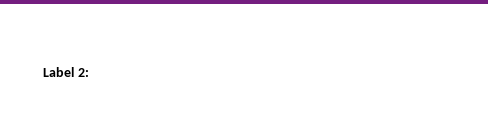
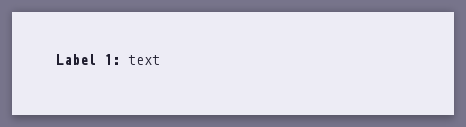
- Label 2:
+ Label 1: text

